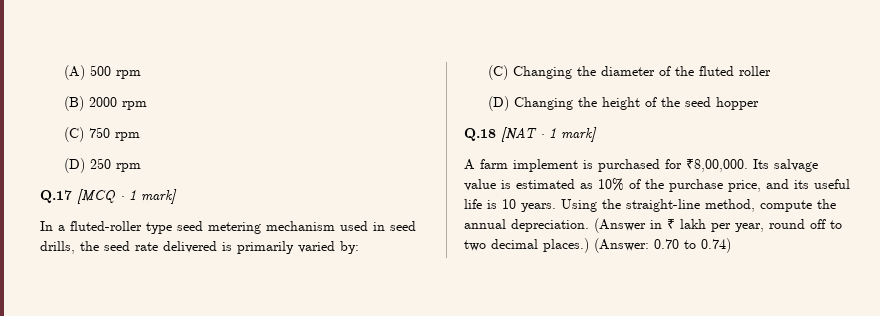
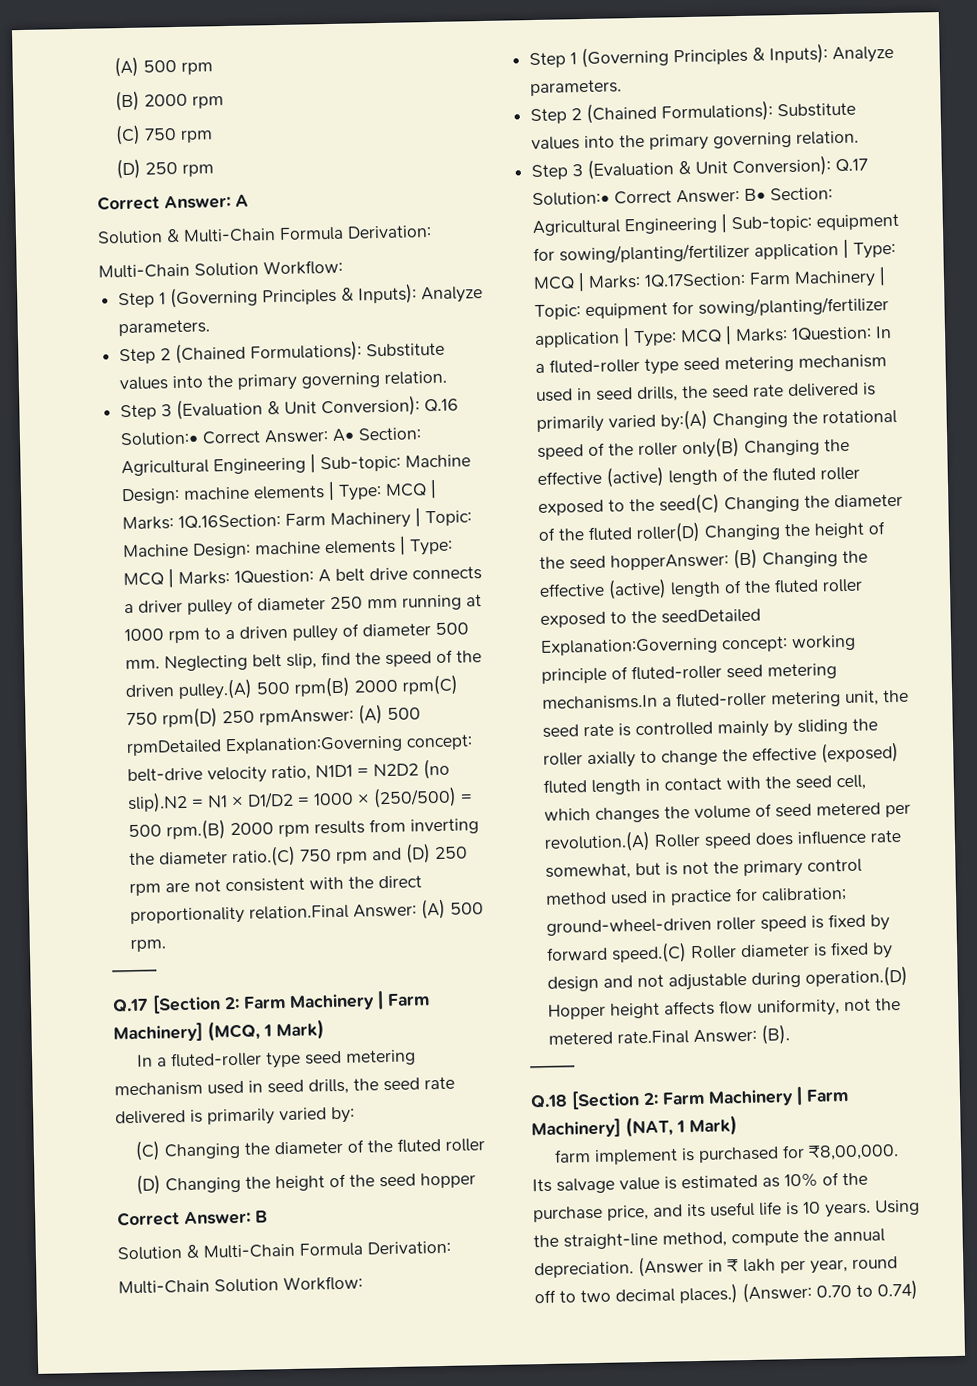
- Q.17 [MCQ · 1 mark]
+ Correct Answer: A
+ Solution & Multi-Chain Formula Derivation:
+ Multi-Chain Solution Workflow:
+ Step 1 (Governing Principles & Inputs): Analyze parameters.
+ Step 2 (Chained Formulations): Substitute values into the primary governing relation.
+ Step 3 (Evaluation & Unit Conversion): Q.16 Solution:• Correct Answer: A• Section: Agricultural Engineering | Sub-topic: Machine Design: machine elements | Type: MCQ | Marks: 1Q.16Section: Farm Machinery | Topic: Machine Design: machine elements | Type: MCQ | Marks: 1Question: A belt drive connects a driver pulley of diameter 250 mm running at 1000 rpm to a driven pulley of diameter 500 mm. Neglecting belt slip, find the speed of the driven pulley.(A) 500 rpm(B) 2000 rpm(C) 750 rpm(D) 250 rpmAnswer: (A) 500 rpmDetailed Explanation:Governing concept: belt-drive velocity ratio, N1D1 = N2D2 (no slip).N2 = N1 × D1/D2 = 1000 × (250/500) = 500 rpm.(B) 2000 rpm results from inverting the diameter ratio.(C) 750 rpm and (D) 250 rpm are not consistent with the direct proportionality relation.Final Answer: (A) 500 rpm.
+ ────
+ Q.17 [Section 2: Farm Machinery | Farm Machinery] (MCQ, 1 Mark)
- Q.18 [NAT · 1 mark]
- A farm implement is purchased for ₹8,00,000.
+ Correct Answer: B
+ Solution & Multi-Chain Formula Derivation:
+ Multi-Chain Solution Workflow:
+ Step 1 (Governing Principles & Inputs): Analyze parameters.
+ Step 2 (Chained Formulations): Substitute values into the primary governing relation.
+ Step 3 (Evaluation & Unit Conversion): Q.17 Solution:• Correct Answer: B• Section: Agricultural Engineering | Sub-topic: equipment for sowing/planting/fertilizer application | Type: MCQ | Marks: 1Q.17Section: Farm Machinery | Topic: equipment for sowing/planting/fertilizer application | Type: MCQ | Marks: 1Question: In a fluted-roller type seed metering mechanism used in seed drills, the seed rate delivered is primarily varied by:(A) Changing the rotational speed of the roller only(B) Changing the effective (active) length of the fluted roller exposed to the seed(C) Changing the diameter of the fluted roller(D) Changing the height of the seed hopperAnswer: (B) Changing the effective (active) length of the fluted roller exposed to the seedDetailed Explanation:Governing concept: working principle of fluted-roller seed metering mechanisms.In a fluted-roller metering unit, the seed rate is controlled mainly by sliding the roller axially to change the effective (exposed) fluted length in contact with the seed cell, which changes the volume of seed metered per revolution.(A) Roller speed does influence rate somewhat, but is not the primary control method used in practice for calibration; ground-wheel-driven roller speed is fixed by forward speed.(C) Roller diameter is fixed by design and not adjustable during operation.(D) Hopper height affects flow uniformity, not the metered rate.Final Answer: (B).
+ ────
+ Q.18 [Section 2: Farm Machinery | Farm Machinery] (NAT, 1 Mark)
+ farm implement is purchased for ₹8,00,000.

